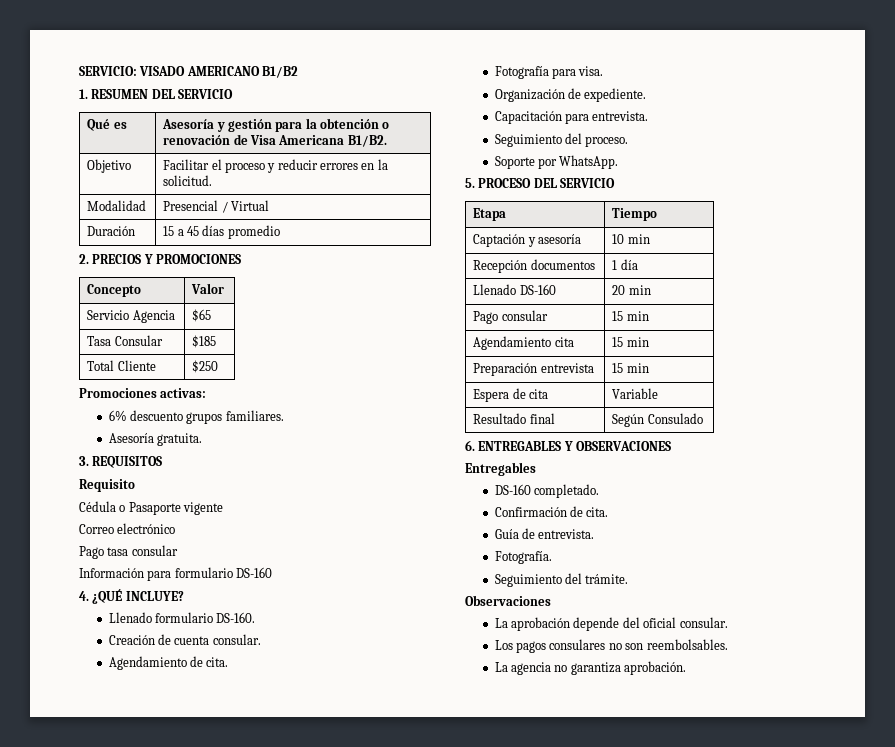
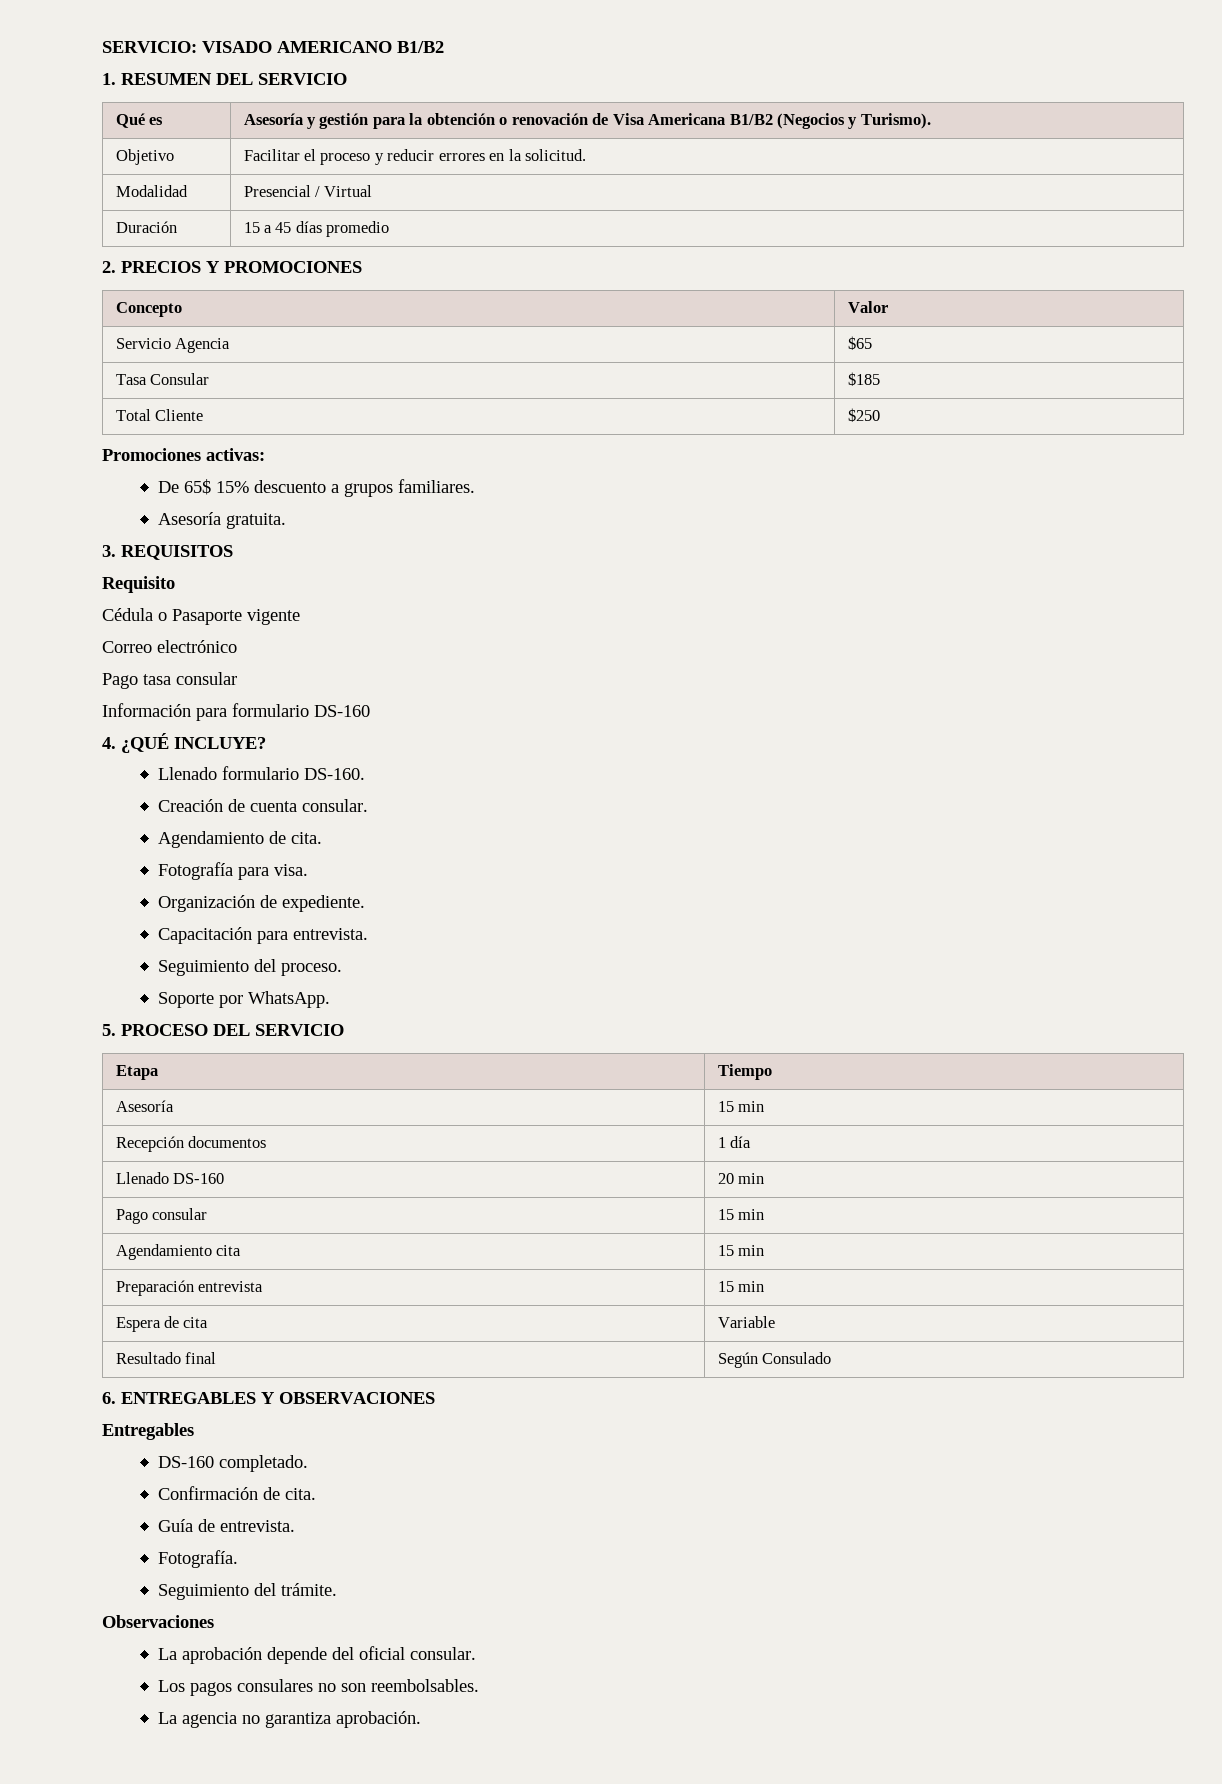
- Qué es | Asesoría y gestión para la obtención o renovación de Visa Americana B1/B2.
+ Qué es | Asesoría y gestión para la obtención o renovación de Visa Americana B1/B2 (Negocios y Turismo).
- 6% descuento grupos familiares.
+ De 65$ 15% descuento a grupos familiares.
- Captación y asesoría | 10 min
+ Asesoría | 15 min

